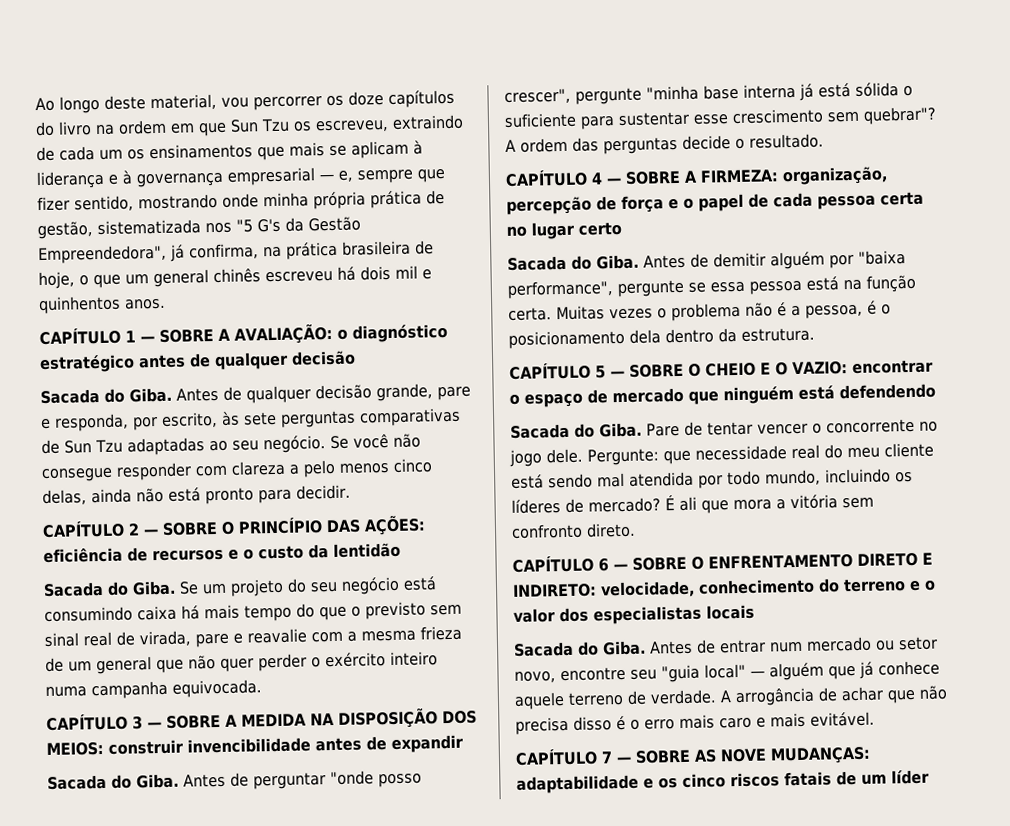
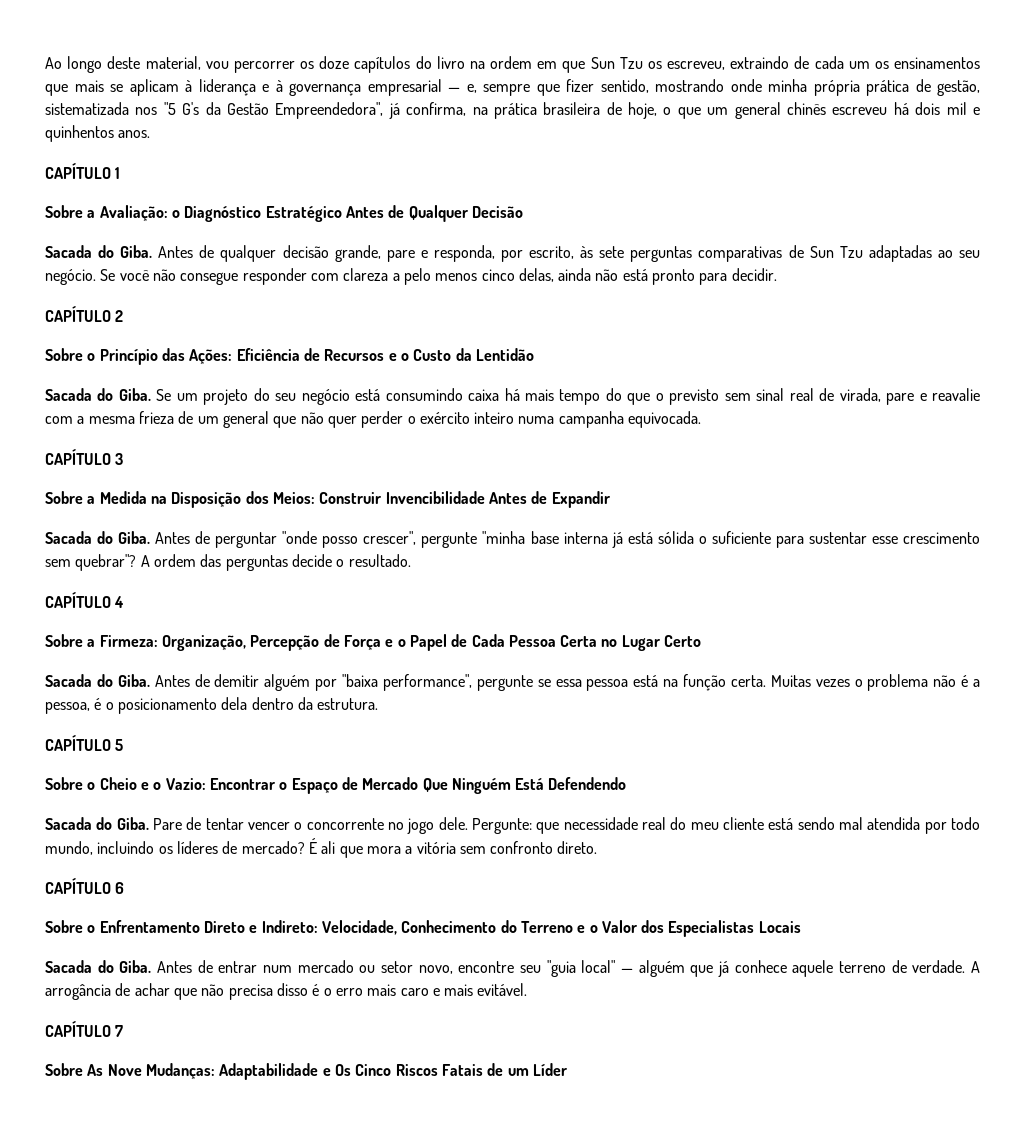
- CAPÍTULO 1 — SOBRE A AVALIAÇÃO: o diagnóstico estratégico antes de qualquer decisão
+ CAPÍTULO 1
+ Sobre a Avaliação: o Diagnóstico Estratégico Antes de Qualquer Decisão
- CAPÍTULO 2 — SOBRE O PRINCÍPIO DAS AÇÕES: eficiência de recursos e o custo da lentidão
+ CAPÍTULO 2
+ Sobre o Princípio das Ações: Eficiência de Recursos e o Custo da Lentidão
- CAPÍTULO 3 — SOBRE A MEDIDA NA DISPOSIÇÃO DOS MEIOS: construir invencibilidade antes de expandir
+ CAPÍTULO 3
+ Sobre a Medida na Disposição dos Meios: Construir Invencibilidade Antes de Expandir
- CAPÍTULO 4 — SOBRE A FIRMEZA: organização, percepção de força e o papel de cada pessoa certa no lugar certo
+ CAPÍTULO 4
+ Sobre a Firmeza: Organização, Percepção de Força e o Papel de Cada Pessoa Certa no Lugar Certo
- CAPÍTULO 5 — SOBRE O CHEIO E O VAZIO: encontrar o espaço de mercado que ninguém está defendendo
+ CAPÍTULO 5
+ Sobre o Cheio e o Vazio: Encontrar o Espaço de Mercado Que Ninguém Está Defendendo
- CAPÍTULO 6 — SOBRE O ENFRENTAMENTO DIRETO E INDIRETO: velocidade, conhecimento do terreno e o valor dos especialistas locais
+ CAPÍTULO 6
+ Sobre o Enfrentamento Direto e Indireto: Velocidade, Conhecimento do Terreno e o Valor dos Especialistas Locais
- CAPÍTULO 7 — SOBRE AS NOVE MUDANÇAS: adaptabilidade e os cinco riscos fatais de um líder
+ CAPÍTULO 7
+ Sobre As Nove Mudanças: Adaptabilidade e Os Cinco Riscos Fatais de um Líder

